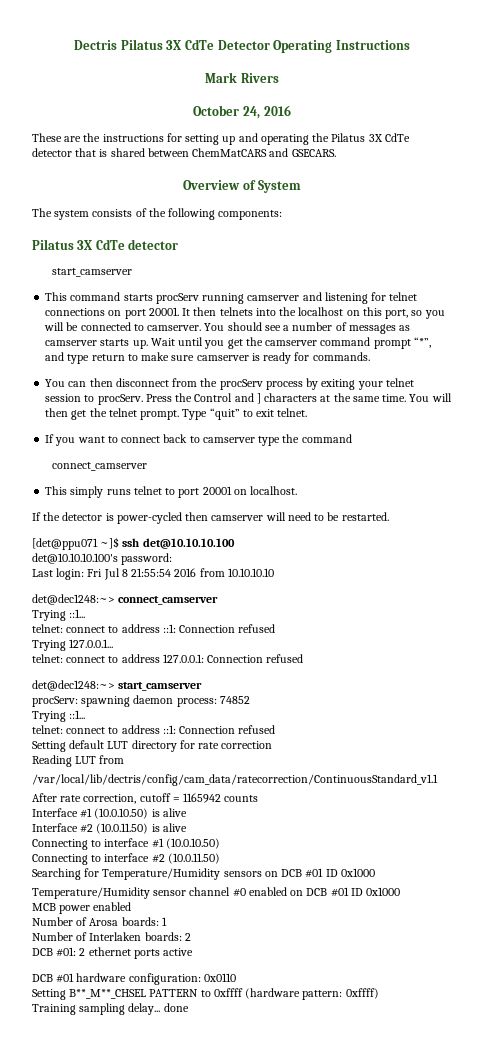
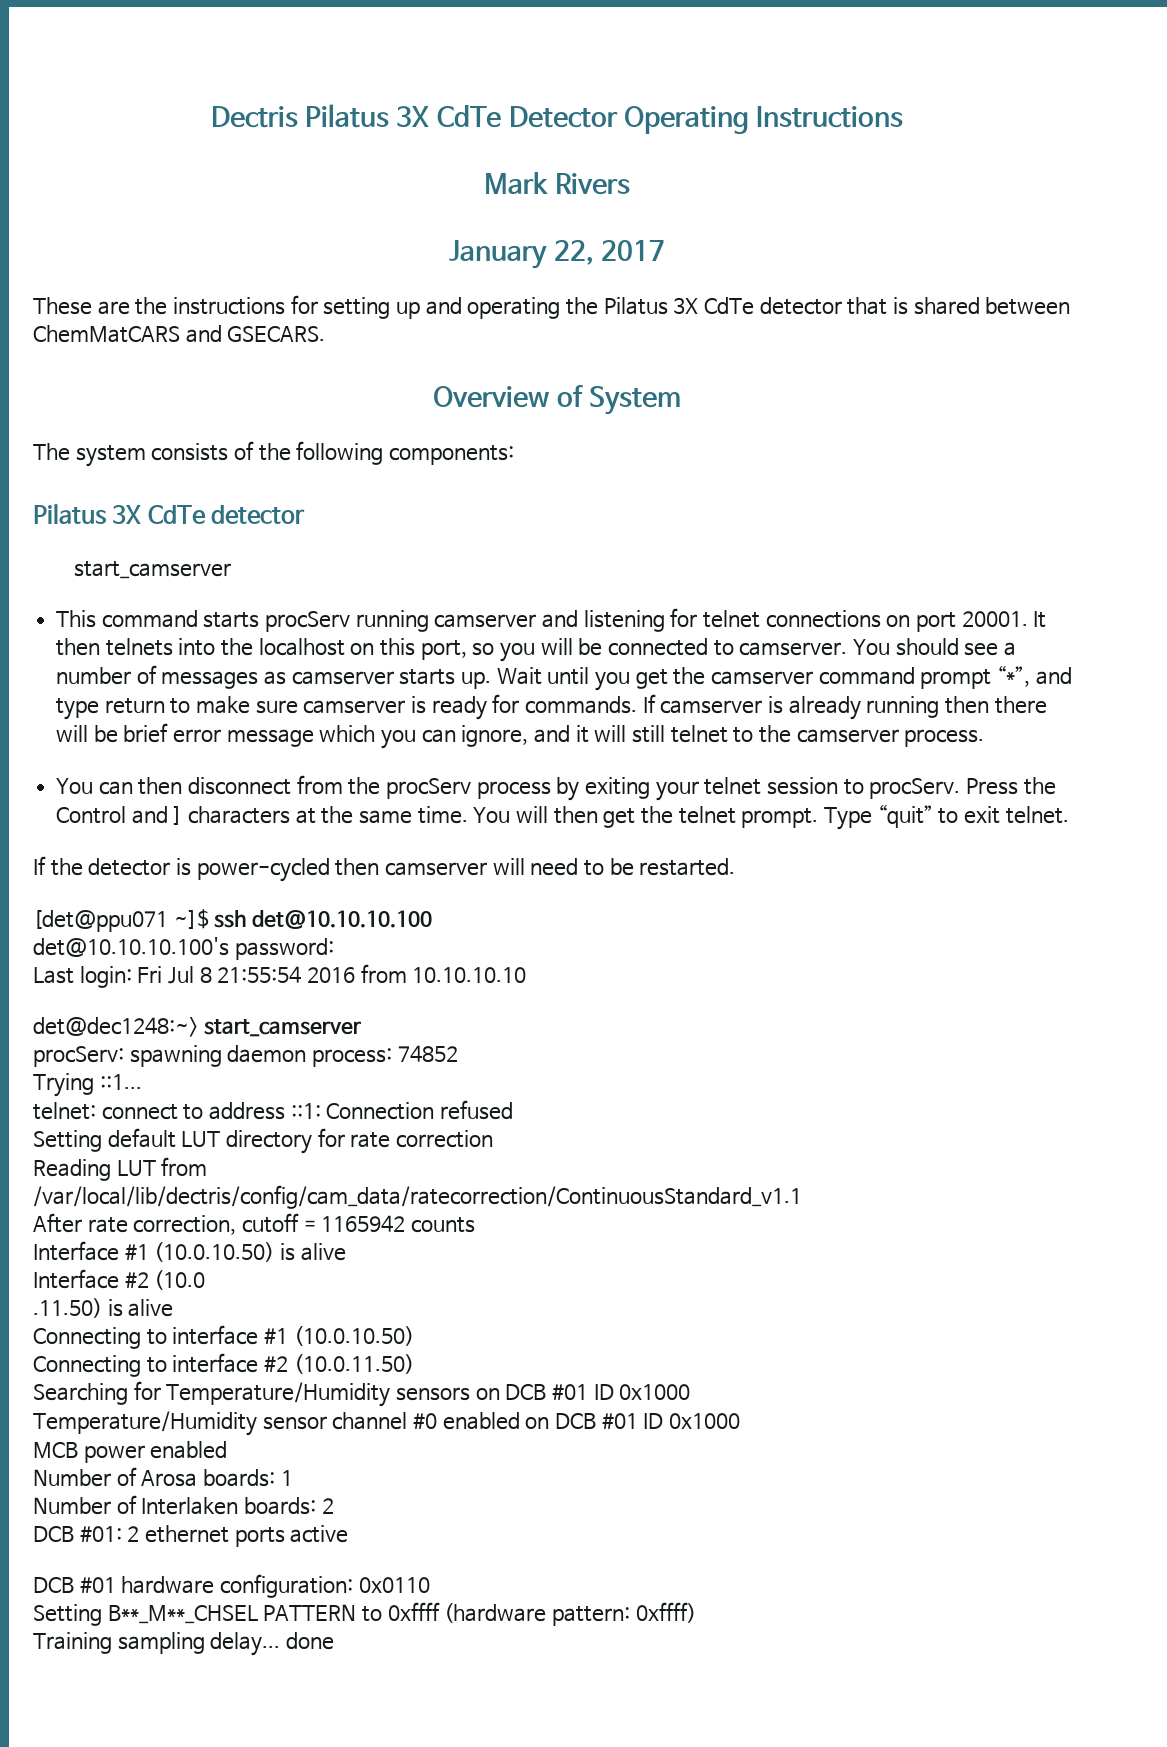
- October 24, 2016
+ January 22, 2017
+ If camserver is already running then there will be brief error message which you can ignore, and it will still telnet to the camserver process.
- If you want to connect back to camserver type the command
- connect_camserver
- This simply runs telnet to port 20001 on localhost.
- det@dec1248:~> connect_camserver
- Trying ::1...
- telnet: connect to address ::1: Connection refused
- Trying 127.0.0.1...
- telnet: connect to address 127.0.0.1: Connection refused
- Interface #2 (10.0.11.50) is alive
+ Interface #2 (10.0
+ .11.50) is alive

